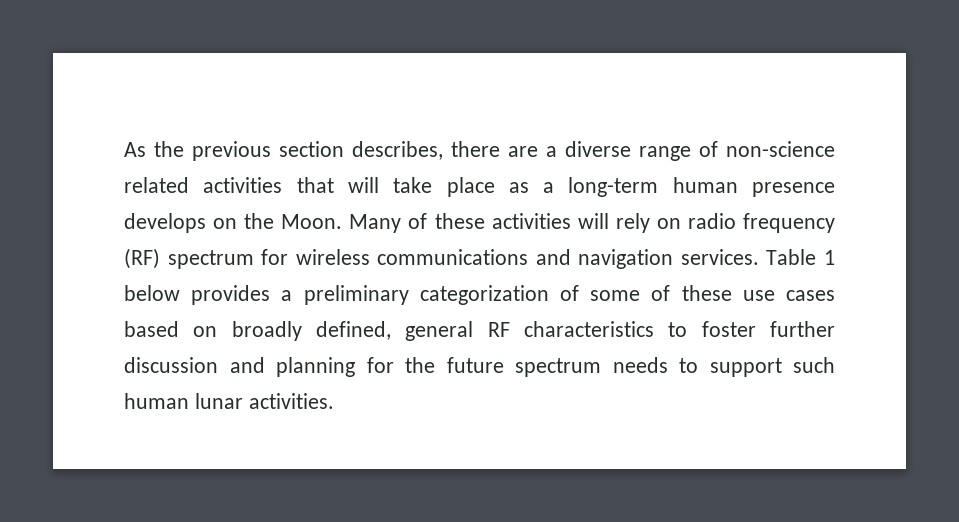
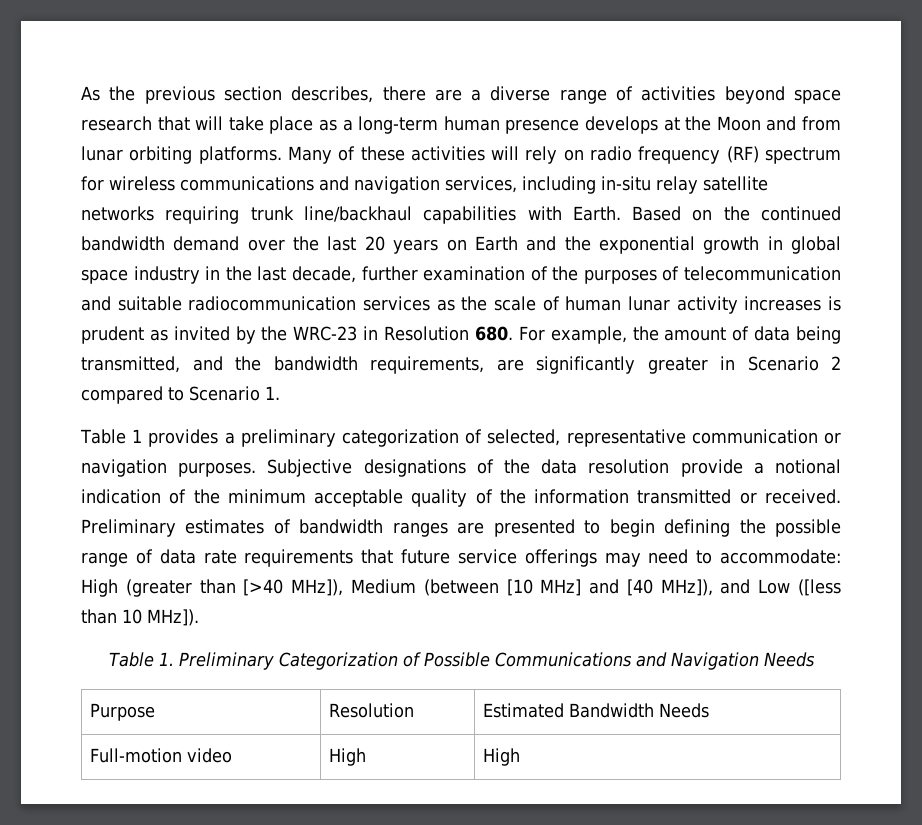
- As the previous section describes, there are a diverse range of non-science related activities that will take place as a long-term human presence develops on the Moon.
+ As the previous section describes, there are a diverse range of activities beyond space research that will take place as a long-term human presence develops at the Moon and from lunar orbiting platforms.
- Many of these activities will rely on radio frequency (RF) spectrum for wireless communications and navigation services. Table 1 below provides a preliminary categorization of some of these use cases based on broadly defined, general RF characteristics to foster further discussion and planning for the future spectrum needs to support such human lunar activities.
+ Many of these activities will rely on radio frequency (RF) spectrum for wireless communications and navigation services, including in-situ relay satellite networks requiring trunk line/backhaul capabilities with Earth. Based on the continued bandwidth demand over the last 20 years on Earth and the exponential growth in global space industry in the last decade, further examination of the purposes of telecommunication and suitable radiocommunication services as the scale of human lunar activity increases is prudent as invited by the WRC-23 in Resolution 680. For example, the amount of data being transmitted, and the bandwidth requirements, are significantly greater in Scenario 2 compared to Scenario 1.
+ Table 1 provides a preliminary categorization of selected, representative communication or navigation purposes. Subjective designations of the data resolution provide a notional indication of the minimum acceptable quality of the information transmitted or received. Preliminary estimates of bandwidth ranges are presented to begin defining the possible range of data rate requirements that future service offerings may need to accommodate: High (greater than [>40 MHz]), Medium (between [10 MHz] and [40 MHz]), and Low ([less than 10 MHz]).
+ Table 1. Preliminary Categorization of Possible Communications and Navigation Needs
+ Purpose | Resolution | Estimated Bandwidth Needs
+ Full-motion video | High | High

